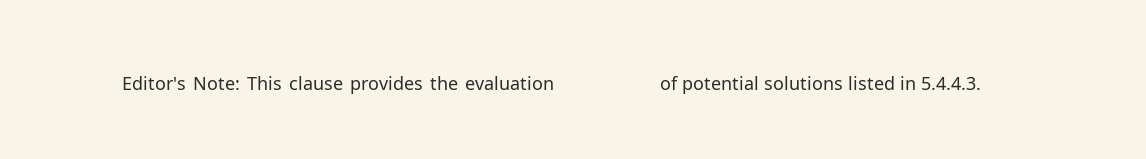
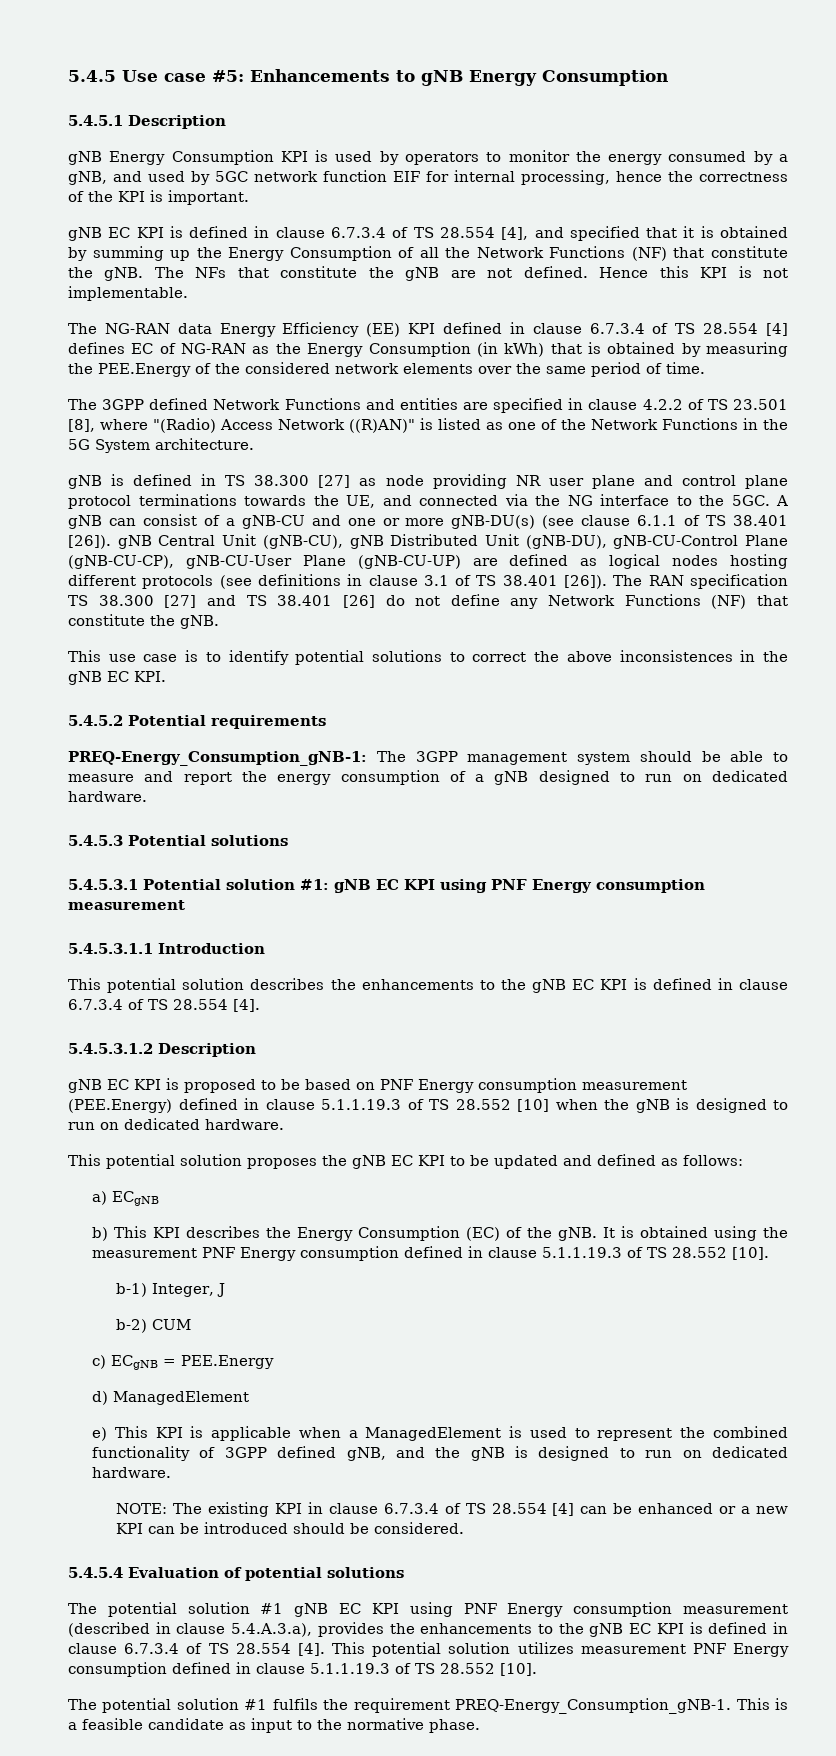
- Editor's Note: This clause provides the evaluation of potential solutions listed in 5.4.4.3.
+ 5.4.5 Use case #5: Enhancements to gNB Energy Consumption
+ 5.4.5.1 Description
+ gNB Energy Consumption KPI is used by operators to monitor the energy consumed by a gNB, and used by 5GC network function EIF for internal processing, hence the correctness of the KPI is important.
+ gNB EC KPI is defined in clause 6.7.3.4 of TS 28.554 [4], and specified that it is obtained by summing up the Energy Consumption of all the Network Functions (NF) that constitute the gNB. The NFs that constitute the gNB are not defined. Hence this KPI is not implementable.
+ The NG-RAN data Energy Efficiency (EE) KPI defined in clause 6.7.3.4 of TS 28.554 [4] defines EC of NG-RAN as the Energy Consumption (in kWh) that is obtained by measuring the PEE.Energy of the considered network elements over the same period of time.
+ The 3GPP defined Network Functions and entities are specified in clause 4.2.2 of TS 23.501 [8], where "(Radio) Access Network ((R)AN)" is listed as one of the Network Functions in the 5G System architecture.
+ gNB is defined in TS 38.300 [27] as node providing NR user plane and control plane protocol terminations towards the UE, and connected via the NG interface to the 5GC. A gNB can consist of a gNB-CU and one or more gNB-DU(s) (see clause 6.1.1 of TS 38.401 [26]). gNB Central Unit (gNB-CU), gNB Distributed Unit (gNB-DU), gNB-CU-Control Plane (gNB-CU-CP), gNB-CU-User Plane (gNB-CU-UP) are defined as logical nodes hosting different protocols (see definitions in clause 3.1 of TS 38.401 [26]). The RAN specification TS 38.300 [27] and TS 38.401 [26] do not define any Network Functions (NF) that constitute the gNB.
+ This use case is to identify potential solutions to correct the above inconsistences in the gNB EC KPI.
+ 5.4.5.2 Potential requirements
+ PREQ-Energy_Consumption_gNB-1: The 3GPP management system should be able to measure and report the energy consumption of a gNB designed to run on dedicated hardware.
+ 5.4.5.3 Potential solutions
+ 5.4.5.3.1 Potential solution #1: gNB EC KPI using PNF Energy consumption measurement
+ 5.4.5.3.1.1 Introduction
+ This potential solution describes the enhancements to the gNB EC KPI is defined in clause 6.7.3.4 of TS 28.554 [4].
+ 5.4.5.3.1.2 Description
+ gNB EC KPI is proposed to be based on PNF Energy consumption measurement (PEE.Energy) defined in clause 5.1.1.19.3 of TS 28.552 [10] when the gNB is designed to run on dedicated hardware.
+ This potential solution proposes the gNB EC KPI to be updated and defined as follows:
+ a) ECgNB
+ b) This KPI describes the Energy Consumption (EC) of the gNB. It is obtained using the measurement PNF Energy consumption defined in clause 5.1.1.19.3 of TS 28.552 [10].
+ b-1) Integer, J
+ b-2) CUM
+ c) ECgNB = PEE.Energy
+ d) ManagedElement
+ e) This KPI is applicable when a ManagedElement is used to represent the combined functionality of 3GPP defined gNB, and the gNB is designed to run on dedicated hardware.
+ NOTE: The existing KPI in clause 6.7.3.4 of TS 28.554 [4] can be enhanced or a new KPI can be introduced should be considered.
+ 5.4.5.4 Evaluation of potential solutions
+ The potential solution #1 gNB EC KPI using PNF Energy consumption measurement (described in clause 5.4.A.3.a), provides the enhancements to the gNB EC KPI is defined in clause 6.7.3.4 of TS 28.554 [4]. This potential solution utilizes measurement PNF Energy consumption defined in clause 5.1.1.19.3 of TS 28.552 [10].
+ The potential solution #1 fulfils the requirement PREQ-Energy_Consumption_gNB-1. This is a feasible candidate as input to the normative phase.

